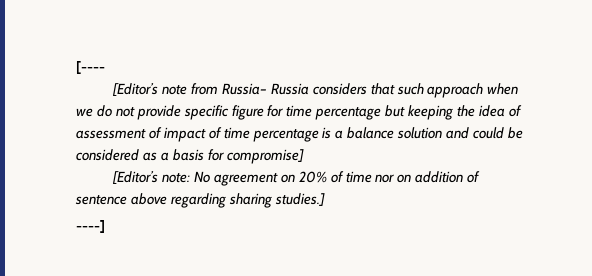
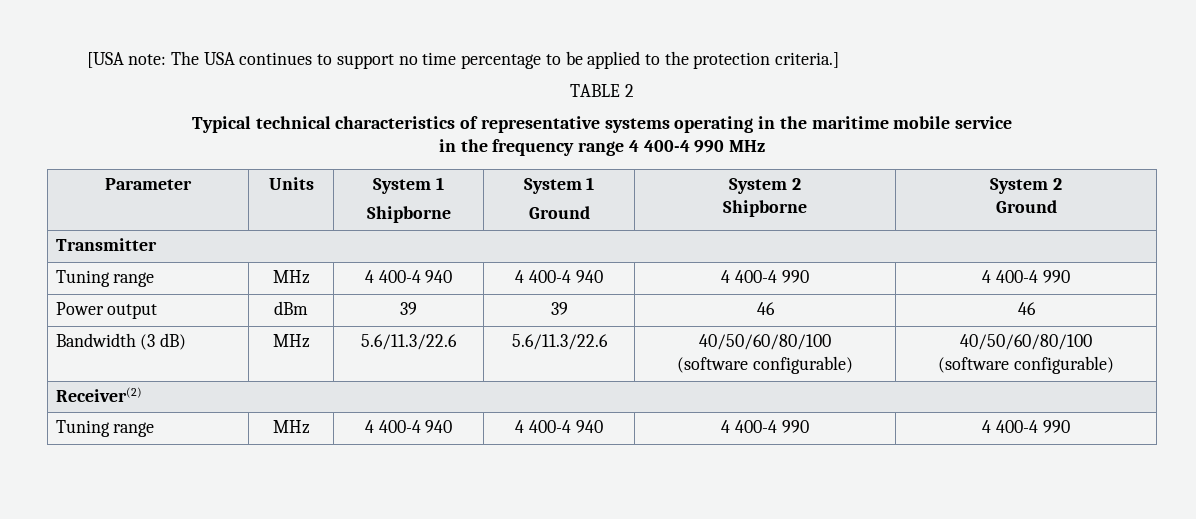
- [----
- [Editor’s note from Russia– Russia considers that such approach when we do not provide specific figure for time percentage but keeping the idea of assessment of impact of time percentage is a balance solution and could be considered as a basis for compromise]
- [Editor’s note: No agreement on 20% of time nor on addition of sentence above regarding sharing studies.]
- ----]
+ [USA note: The USA continues to support no time percentage to be applied to the protection criteria.]
+ TABLE 2
+ Typical technical characteristics of representative systems operating in the maritime mobile service
+ in the frequency range 4 400-4 990 MHz
+ Parameter | Units | System 1
+ Shipborne | System 1
+ Ground | System 2
+ Shipborne | System 2
+ Ground
+ Transmitter
+ Tuning range | MHz | 4 400-4 940 | 4 400-4 940 | 4 400-4 990 | 4 400-4 990
+ Power output | dBm | 39 | 39 | 46 | 46
+ Bandwidth (3 dB) | MHz | 5.6/11.3/22.6 | 5.6/11.3/22.6 | 40/50/60/80/100
+ (software configurable) | 40/50/60/80/100
+ (software configurable)
+ Receiver(2)
+ Tuning range | MHz | 4 400-4 940 | 4 400-4 940 | 4 400-4 990 | 4 400-4 990

